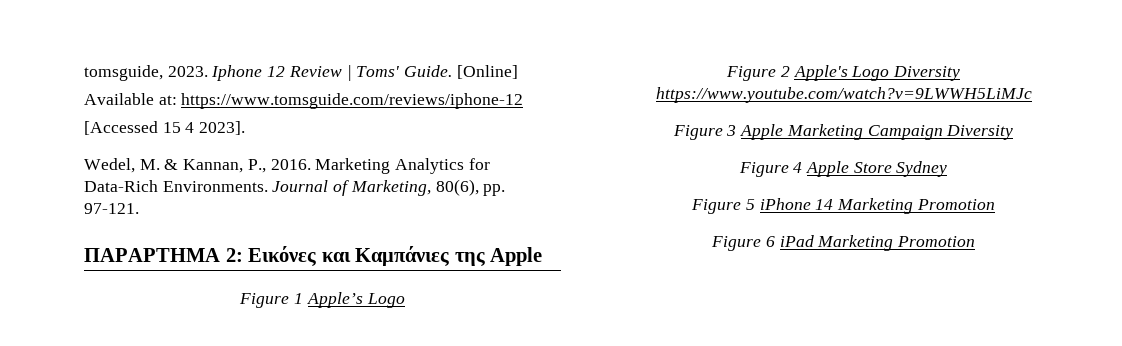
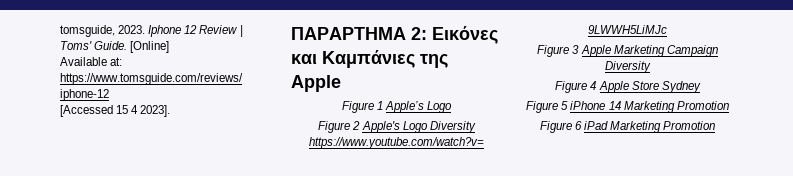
- Wedel, M. & Kannan, P., 2016. Marketing Analytics for Data-Rich Environments. Journal of Marketing, 80(6), pp. 97-121.

